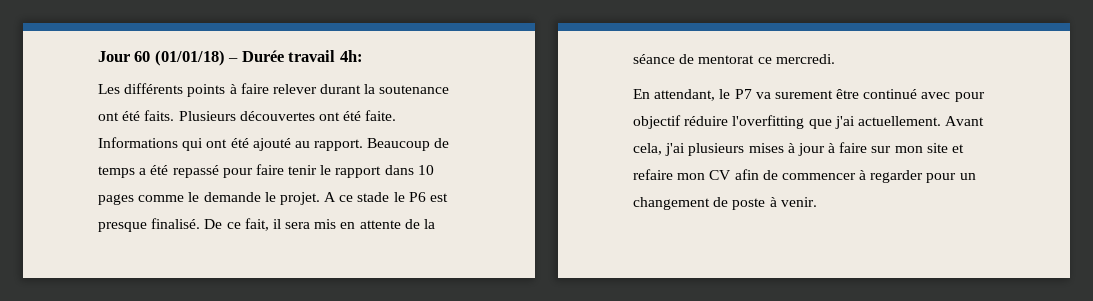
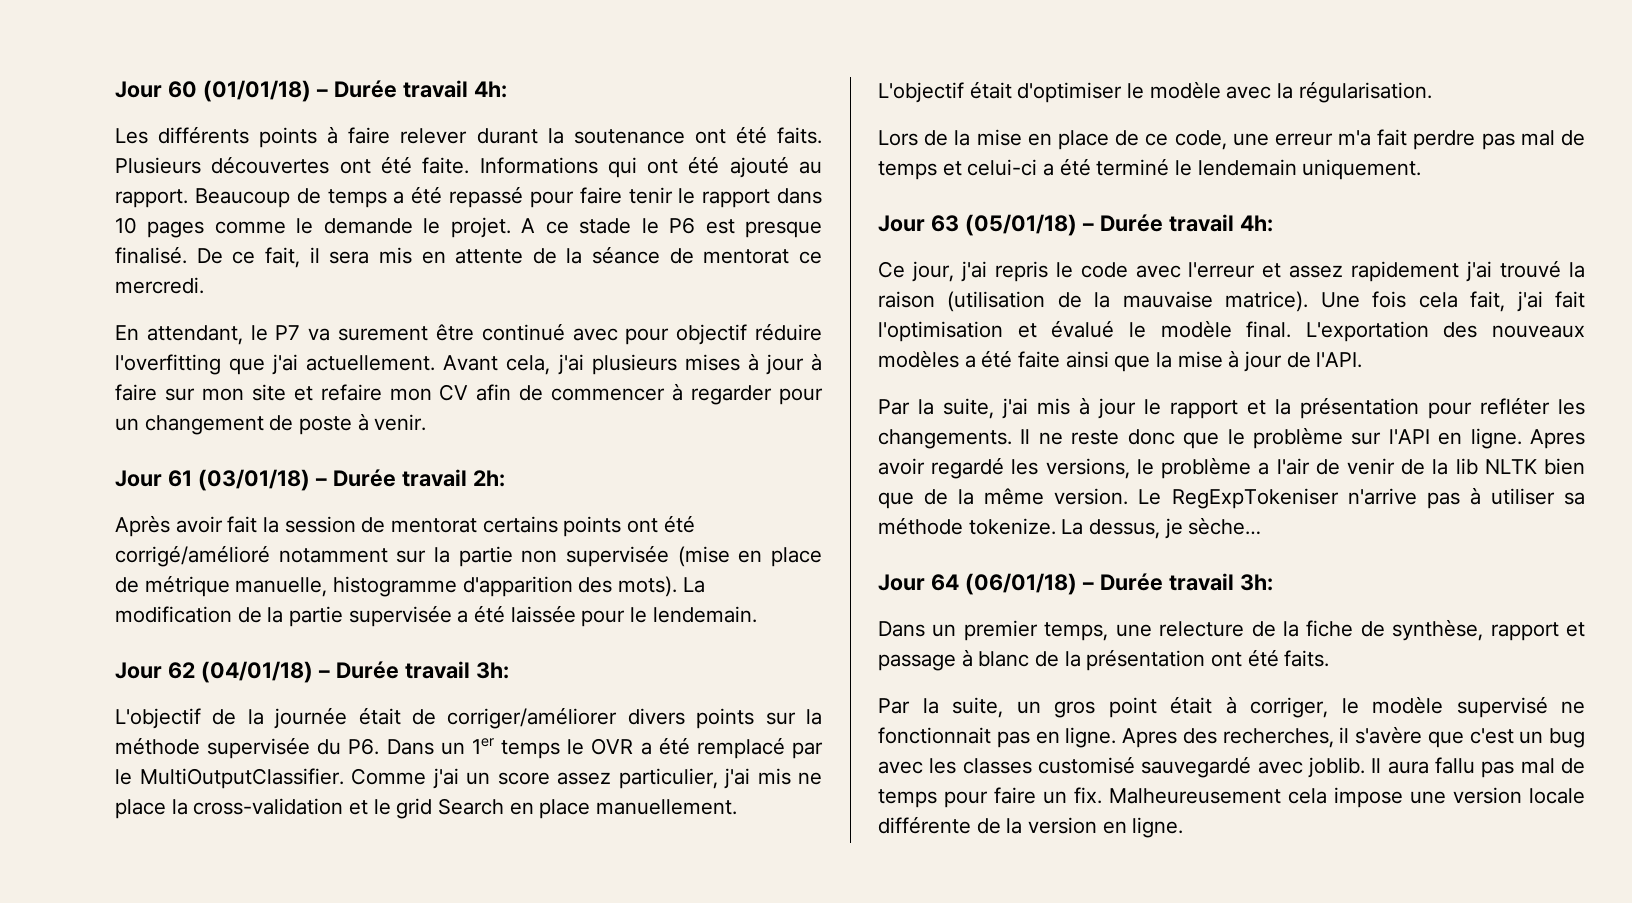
+ Jour 61 (03/01/18) – Durée travail 2h:
+ Après avoir fait la session de mentorat certains points ont été corrigé/amélioré notamment sur la partie non supervisée (mise en place de métrique manuelle, histogramme d'apparition des mots). La modification de la partie supervisée a été laissée pour le lendemain.
+ Jour 62 (04/01/18) – Durée travail 3h:
+ L'objectif de la journée était de corriger/améliorer divers points sur la méthode supervisée du P6. Dans un 1er temps le OVR a été remplacé par le MultiOutputClassifier. Comme j'ai un score assez particulier, j'ai mis ne place la cross-validation et le grid Search en place manuellement. L'objectif était d'optimiser le modèle avec la régularisation.
+ Lors de la mise en place de ce code, une erreur m'a fait perdre pas mal de temps et celui-ci a été terminé le lendemain uniquement.
+ Jour 63 (05/01/18) – Durée travail 4h:
+ Ce jour, j'ai repris le code avec l'erreur et assez rapidement j'ai trouvé la raison (utilisation de la mauvaise matrice). Une fois cela fait, j'ai fait l'optimisation et évalué le modèle final. L'exportation des nouveaux modèles a été faite ainsi que la mise à jour de l'API.
+ Par la suite, j'ai mis à jour le rapport et la présentation pour refléter les changements. Il ne reste donc que le problème sur l'API en ligne. Apres avoir regardé les versions, le problème a l'air de venir de la lib NLTK bien que de la même version. Le RegExpTokeniser n'arrive pas à utiliser sa méthode tokenize. La dessus, je sèche…
+ Jour 64 (06/01/18) – Durée travail 3h:
+ Dans un premier temps, une relecture de la fiche de synthèse, rapport et passage à blanc de la présentation ont été faits.
+ Par la suite, un gros point était à corriger, le modèle supervisé ne fonctionnait pas en ligne. Apres des recherches, il s'avère que c'est un bug avec les classes customisé sauvegardé avec joblib. Il aura fallu pas mal de temps pour faire un fix. Malheureusement cela impose une version locale différente de la version en ligne.

